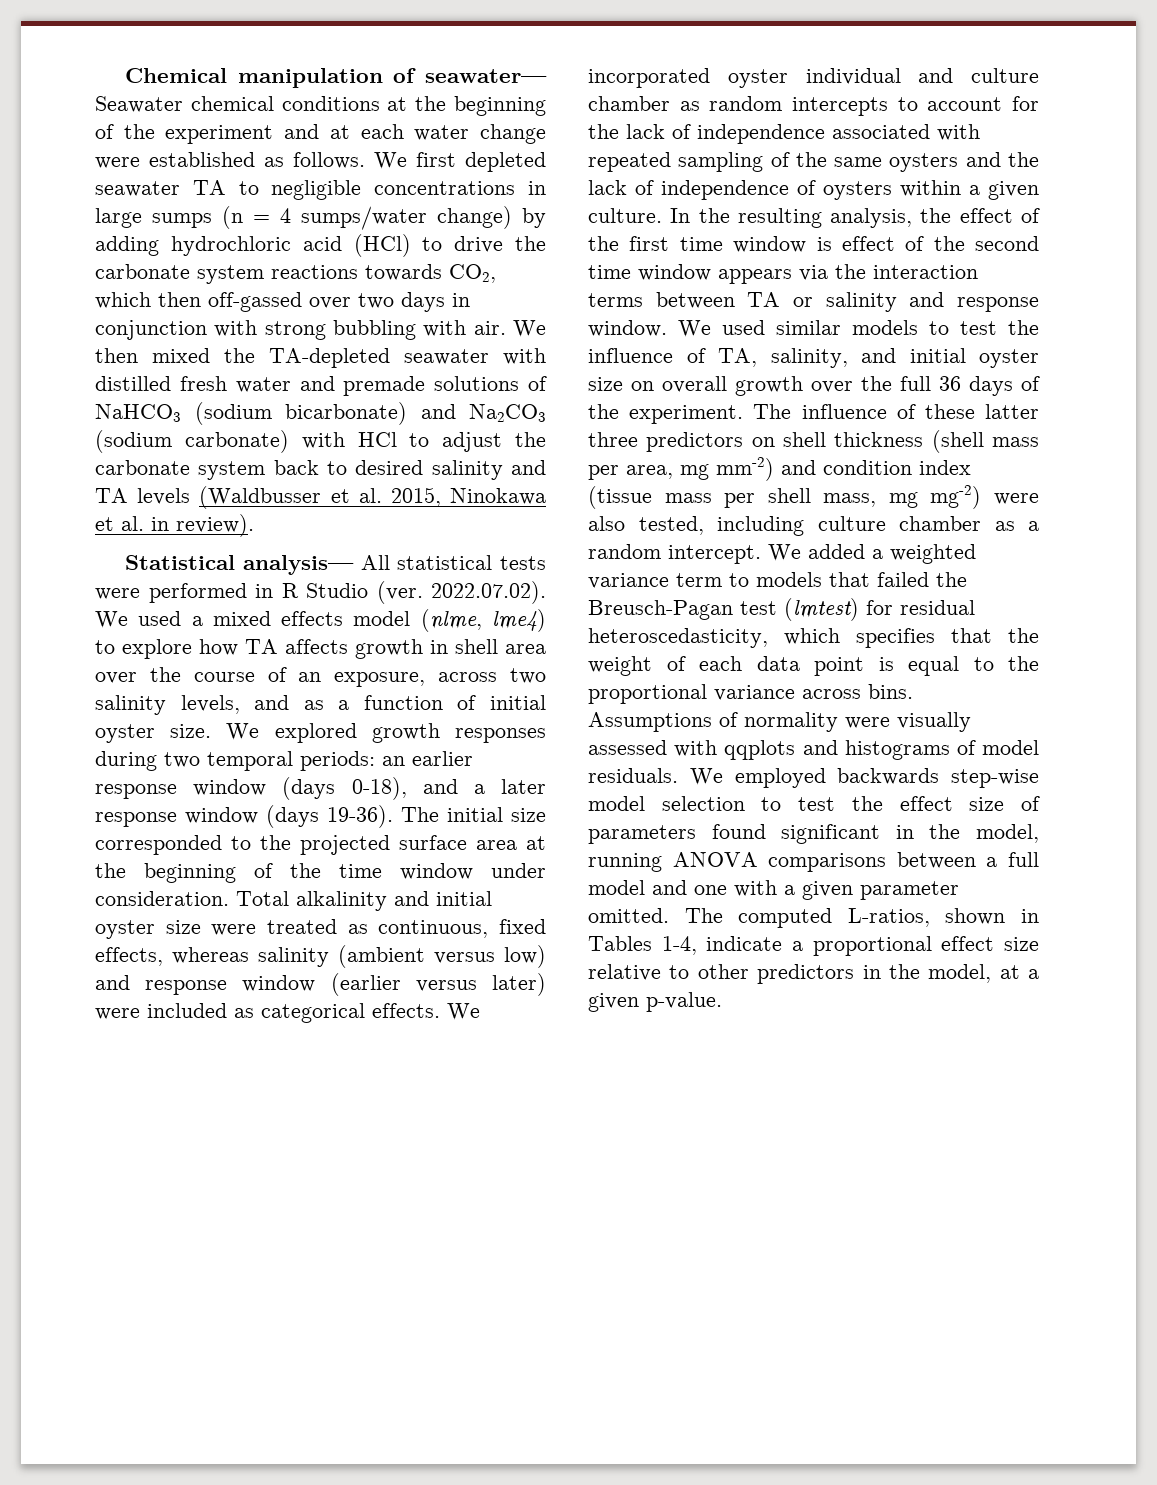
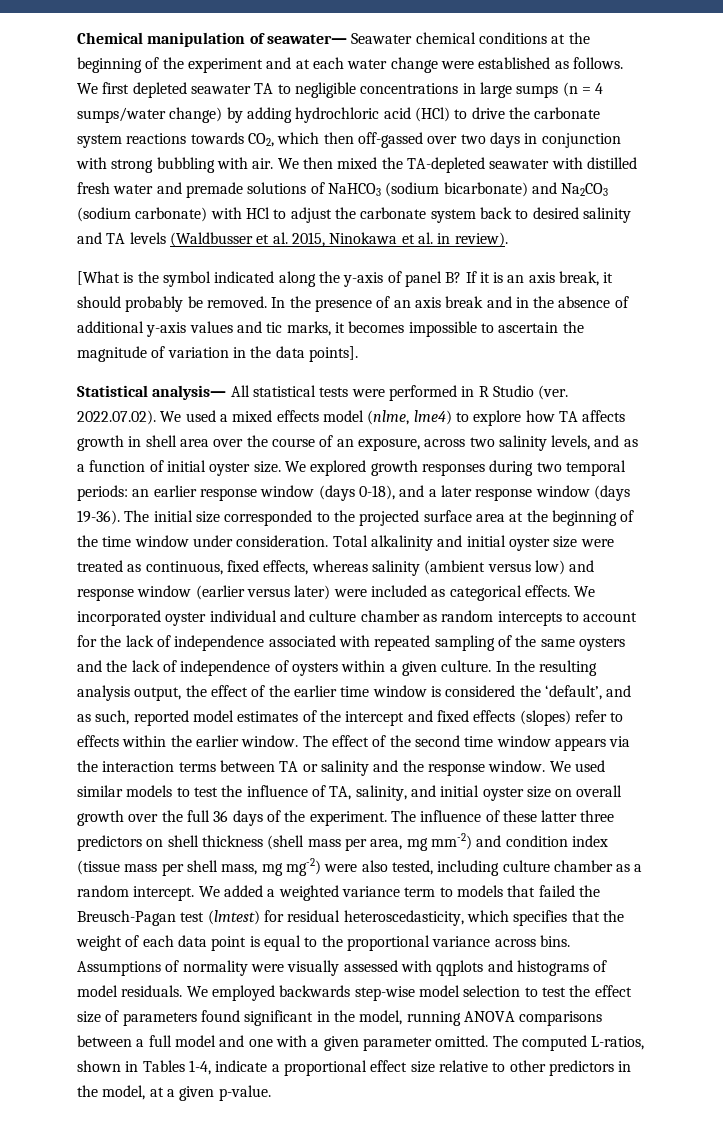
+ [What is the symbol indicated along the y-axis of panel B? If it is an axis break, it should probably be removed. In the presence of an axis break and in the absence of additional y-axis values and tic marks, it becomes impossible to ascertain the magnitude of variation in the data points].
- In the resulting analysis, the effect of the first time window is effect of the second time window appears via the interaction terms between TA or salinity and response window.
+ In the resulting analysis output, the effect of the earlier time window is considered the ‘default’, and as such, reported model estimates of the intercept and fixed effects (slopes) refer to effects within the earlier window. The effect of the second time window appears via the interaction terms between TA or salinity and the response window.

